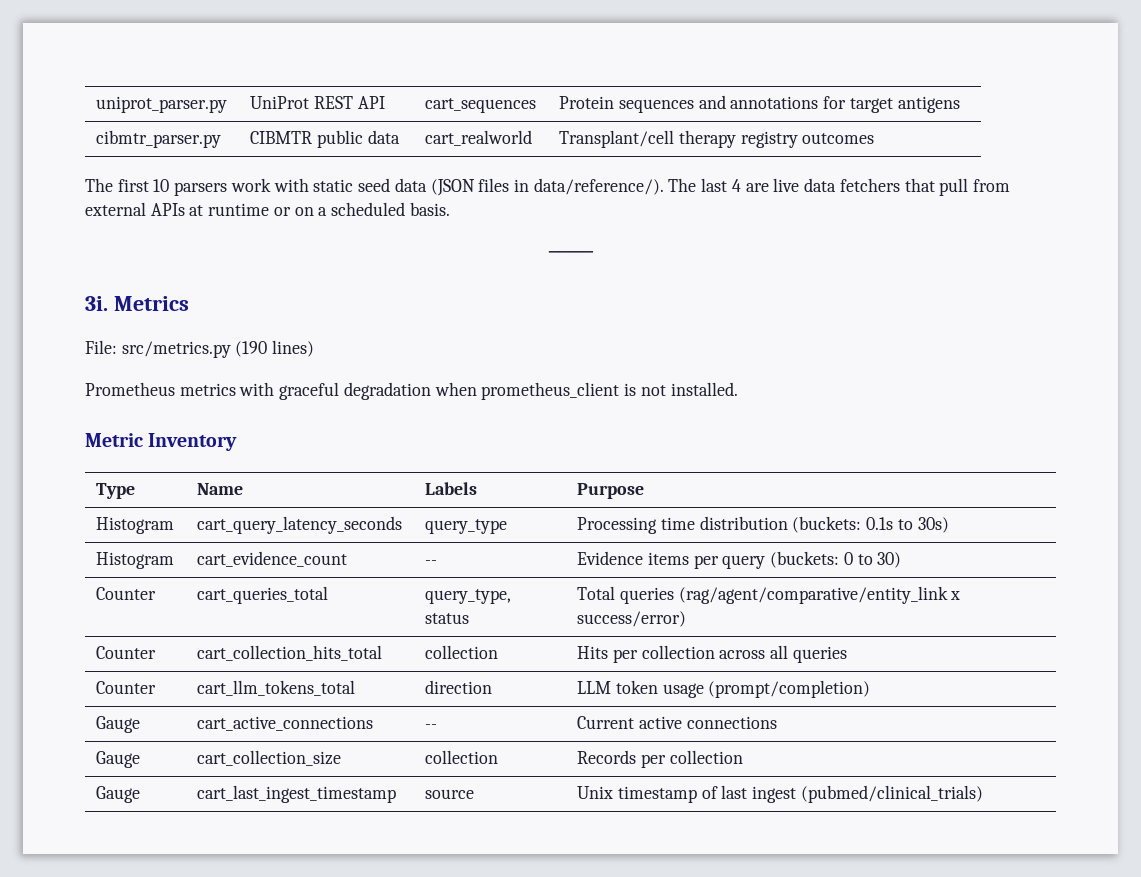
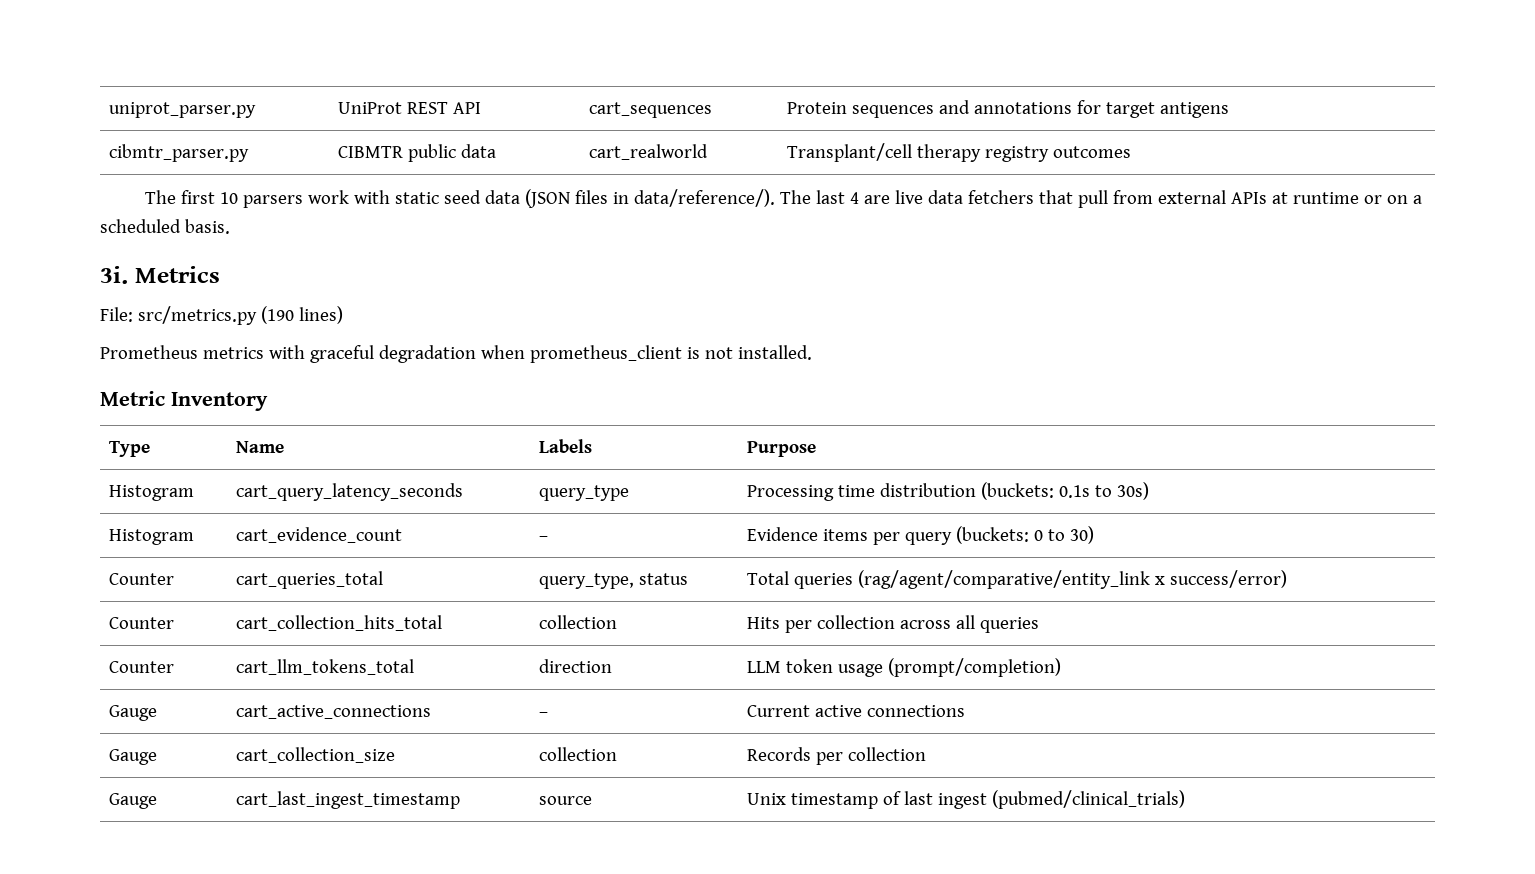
- ────
- Histogram | cart_evidence_count | -- | Evidence items per query (buckets: 0 to 30)
+ Histogram | cart_evidence_count | – | Evidence items per query (buckets: 0 to 30)
- Gauge | cart_active_connections | -- | Current active connections
+ Gauge | cart_active_connections | – | Current active connections

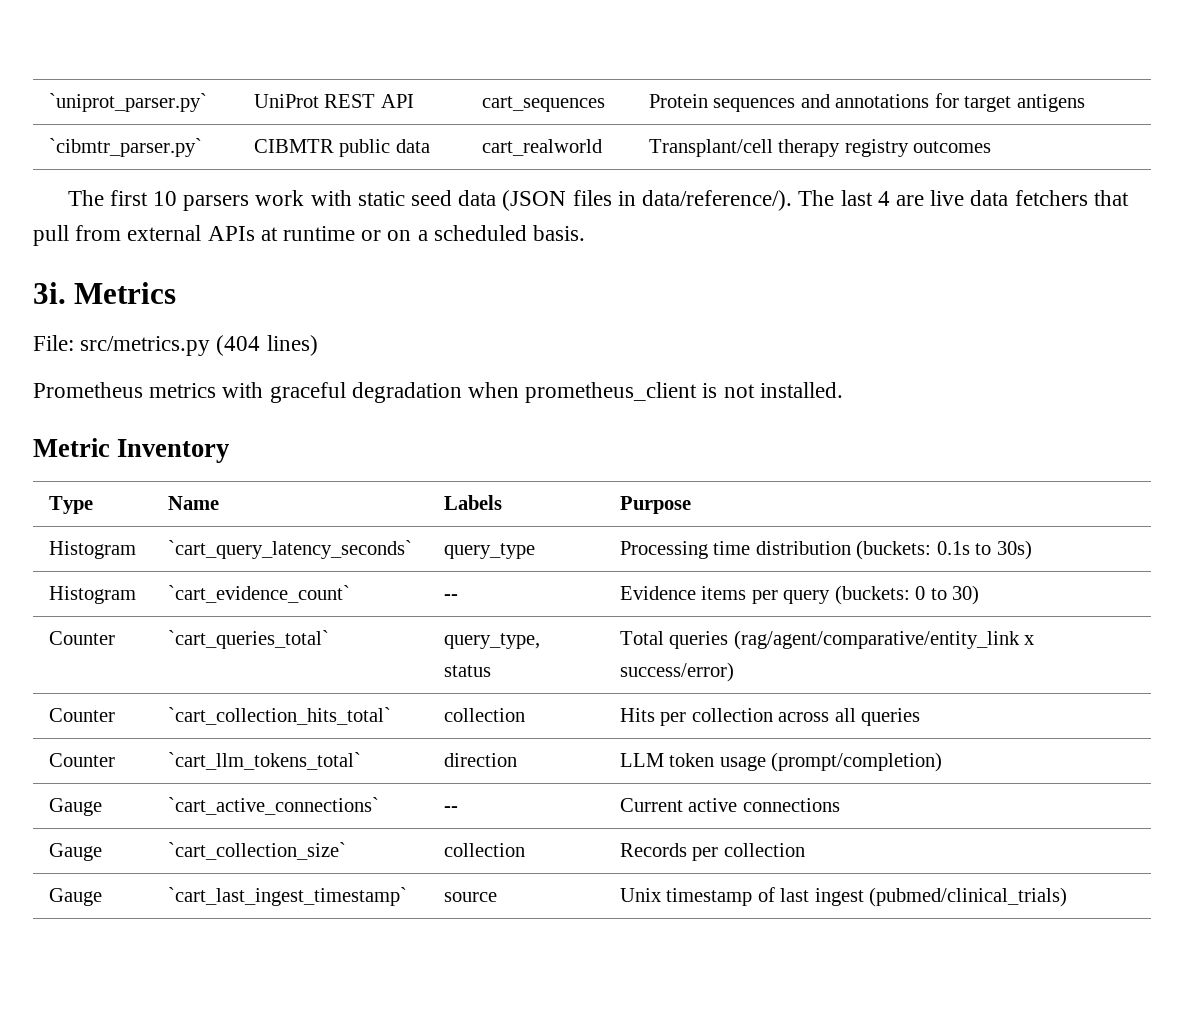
- uniprot_parser.py | UniProt REST API | cart_sequences | Protein sequences and annotations for target antigens
+ `uniprot_parser.py` | UniProt REST API | cart_sequences | Protein sequences and annotations for target antigens
- cibmtr_parser.py | CIBMTR public data | cart_realworld | Transplant/cell therapy registry outcomes
+ `cibmtr_parser.py` | CIBMTR public data | cart_realworld | Transplant/cell therapy registry outcomes
- File: src/metrics.py (190 lines)
+ File: src/metrics.py (404 lines)
- Histogram | cart_query_latency_seconds | query_type | Processing time distribution (buckets: 0.1s to 30s)
+ Histogram | `cart_query_latency_seconds` | query_type | Processing time distribution (buckets: 0.1s to 30s)
- Histogram | cart_evidence_count | – | Evidence items per query (buckets: 0 to 30)
+ Histogram | `cart_evidence_count` | -- | Evidence items per query (buckets: 0 to 30)
- Counter | cart_queries_total | query_type, status | Total queries (rag/agent/comparative/entity_link x success/error)
+ Counter | `cart_queries_total` | query_type, status | Total queries (rag/agent/comparative/entity_link x success/error)
- Counter | cart_collection_hits_total | collection | Hits per collection across all queries
+ Counter | `cart_collection_hits_total` | collection | Hits per collection across all queries
- Counter | cart_llm_tokens_total | direction | LLM token usage (prompt/completion)
+ Counter | `cart_llm_tokens_total` | direction | LLM token usage (prompt/completion)
- Gauge | cart_active_connections | – | Current active connections
+ Gauge | `cart_active_connections` | -- | Current active connections
- Gauge | cart_collection_size | collection | Records per collection
+ Gauge | `cart_collection_size` | collection | Records per collection
- Gauge | cart_last_ingest_timestamp | source | Unix timestamp of last ingest (pubmed/clinical_trials)
+ Gauge | `cart_last_ingest_timestamp` | source | Unix timestamp of last ingest (pubmed/clinical_trials)

